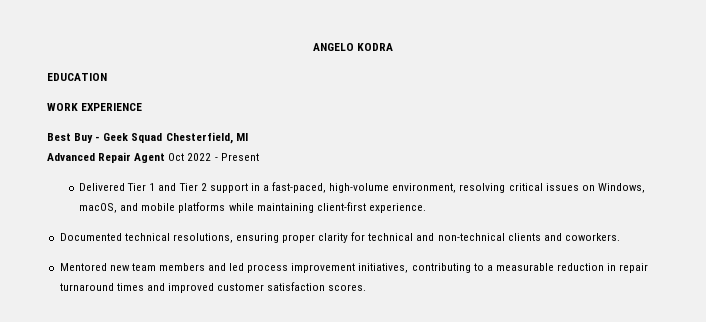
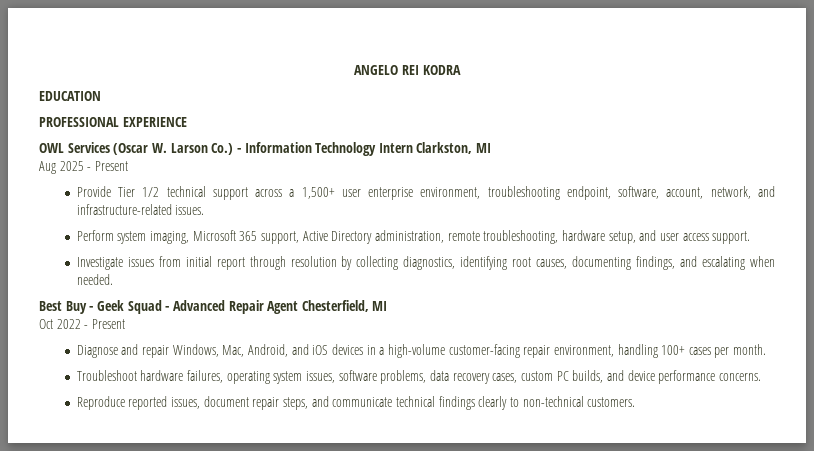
- ANGELO KODRA
+ ANGELO REI KODRA
- WORK EXPERIENCE
+ PROFESSIONAL EXPERIENCE
+ OWL Services (Oscar W. Larson Co.) - Information Technology Intern Clarkston, MI
+ Aug 2025 - Present
+ Provide Tier 1/2 technical support across a 1,500+ user enterprise environment, troubleshooting endpoint, software, account, network, and infrastructure-related issues.
+ Perform system imaging, Microsoft 365 support, Active Directory administration, remote troubleshooting, hardware setup, and user access support.
+ Investigate issues from initial report through resolution by collecting diagnostics, identifying root causes, documenting findings, and escalating when needed.
- Best Buy - Geek Squad Chesterfield, MI
+ Best Buy - Geek Squad - Advanced Repair Agent Chesterfield, MI
- Advanced Repair Agent Oct 2022 - Present
+ Oct 2022 - Present
- Delivered Tier 1 and Tier 2 support in a fast-paced, high-volume environment, resolving critical issues on Windows, macOS, and mobile platforms while maintaining client-first experience.
- Documented technical resolutions, ensuring proper clarity for technical and non-technical clients and coworkers.
- Mentored new team members and led process improvement initiatives, contributing to a measurable reduction in repair turnaround times and improved customer satisfaction scores.
+ Diagnose and repair Windows, Mac, Android, and iOS devices in a high-volume customer-facing repair environment, handling 100+ cases per month.
+ Troubleshoot hardware failures, operating system issues, software problems, data recovery cases, custom PC builds, and device performance concerns.
+ Reproduce reported issues, document repair steps, and communicate technical findings clearly to non-technical customers.

